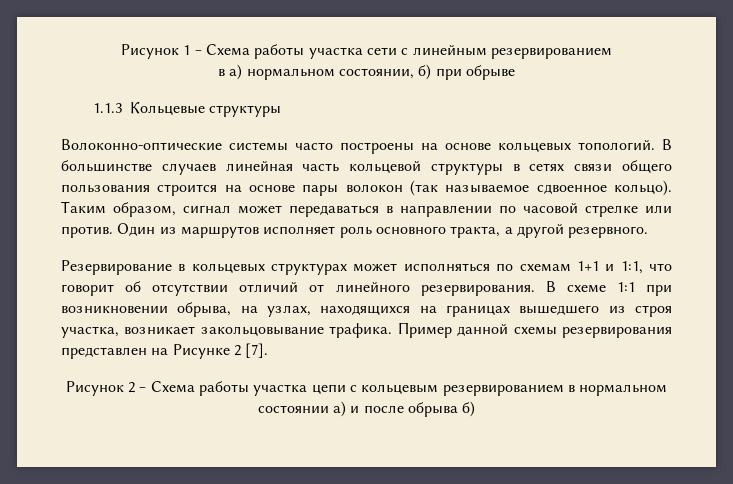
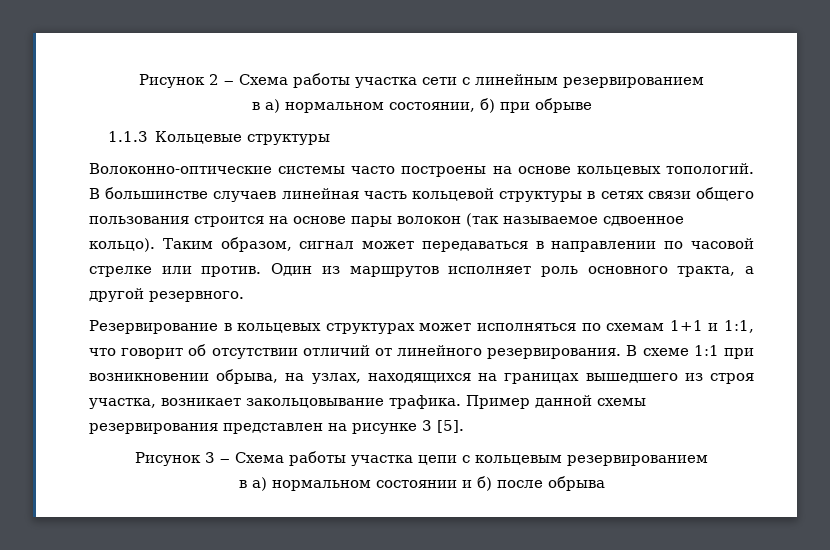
- Рисунок 1 ‒ Схема работы участка сети с линейным резервированием
+ Рисунок 2 ‒ Схема работы участка сети с линейным резервированием
- Пример данной схемы резервирования представлен на Рисунке 2 [7].
- Рисунок 2 ‒ Схема работы участка цепи с кольцевым резервированием в нормальном состоянии а) и после обрыва б)
+ Пример данной схемы резервирования представлен на рисунке 3 [5].
+ Рисунок 3 ‒ Схема работы участка цепи с кольцевым резервированием
+ в а) нормальном состоянии и б) после обрыва

